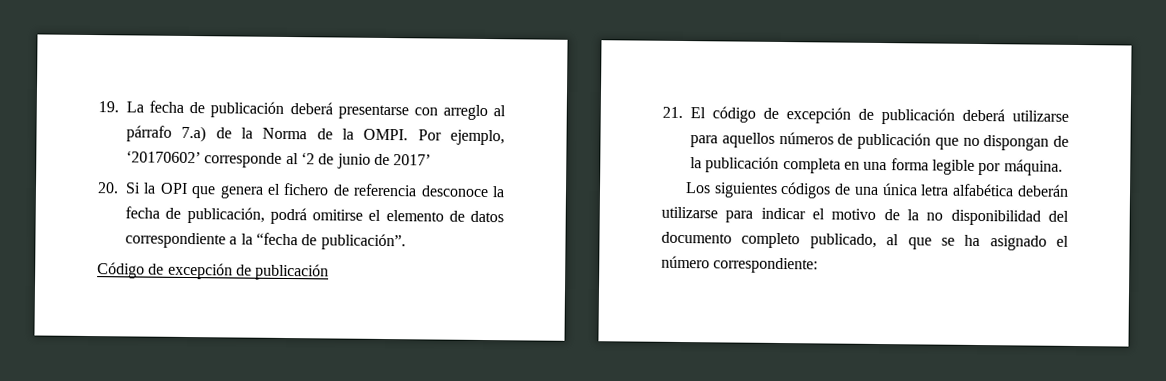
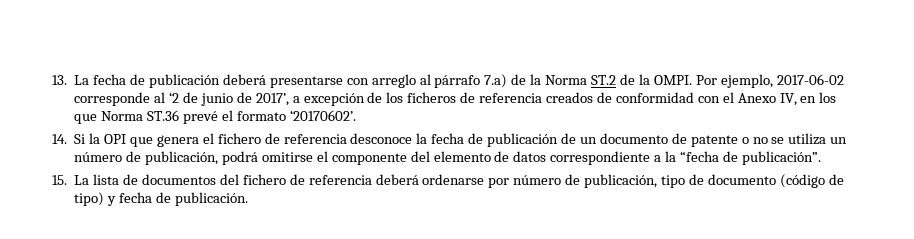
- 19. La fecha de publicación deberá presentarse con arreglo al párrafo 7.a) de la Norma de la OMPI.
+ 13. La fecha de publicación deberá presentarse con arreglo al párrafo 7.a) de la Norma ST.2 de la OMPI.
- Por ejemplo, ‘20170602’ corresponde al ‘2 de junio de 2017’
- 20. Si la OPI que genera el fichero de referencia desconoce la fecha de publicación, podrá omitirse el elemento de datos correspondiente a la “fecha de publicación”.
+ Por ejemplo, 2017-06-02 corresponde al ‘2 de junio de 2017’, a excepción de los ficheros de referencia creados de conformidad con el Anexo IV, en los que Norma ST.36 prevé el formato ‘20170602’.
+ 14. Si la OPI que genera el fichero de referencia desconoce la fecha de publicación de un documento de patente o no se utiliza un número de publicación, podrá omitirse el componente del elemento de datos correspondiente a la “fecha de publicación”.
- Código de excepción de publicación
- 21. El código de excepción de publicación deberá utilizarse para aquellos números de publicación que no dispongan de la publicación completa en una forma legible por máquina.
- Los siguientes códigos de una única letra alfabética deberán utilizarse para indicar el motivo de la no disponibilidad del documento completo publicado, al que se ha asignado el número correspondiente:
+ 15. La lista de documentos del fichero de referencia deberá ordenarse por número de publicación, tipo de documento (código de tipo) y fecha de publicación.

